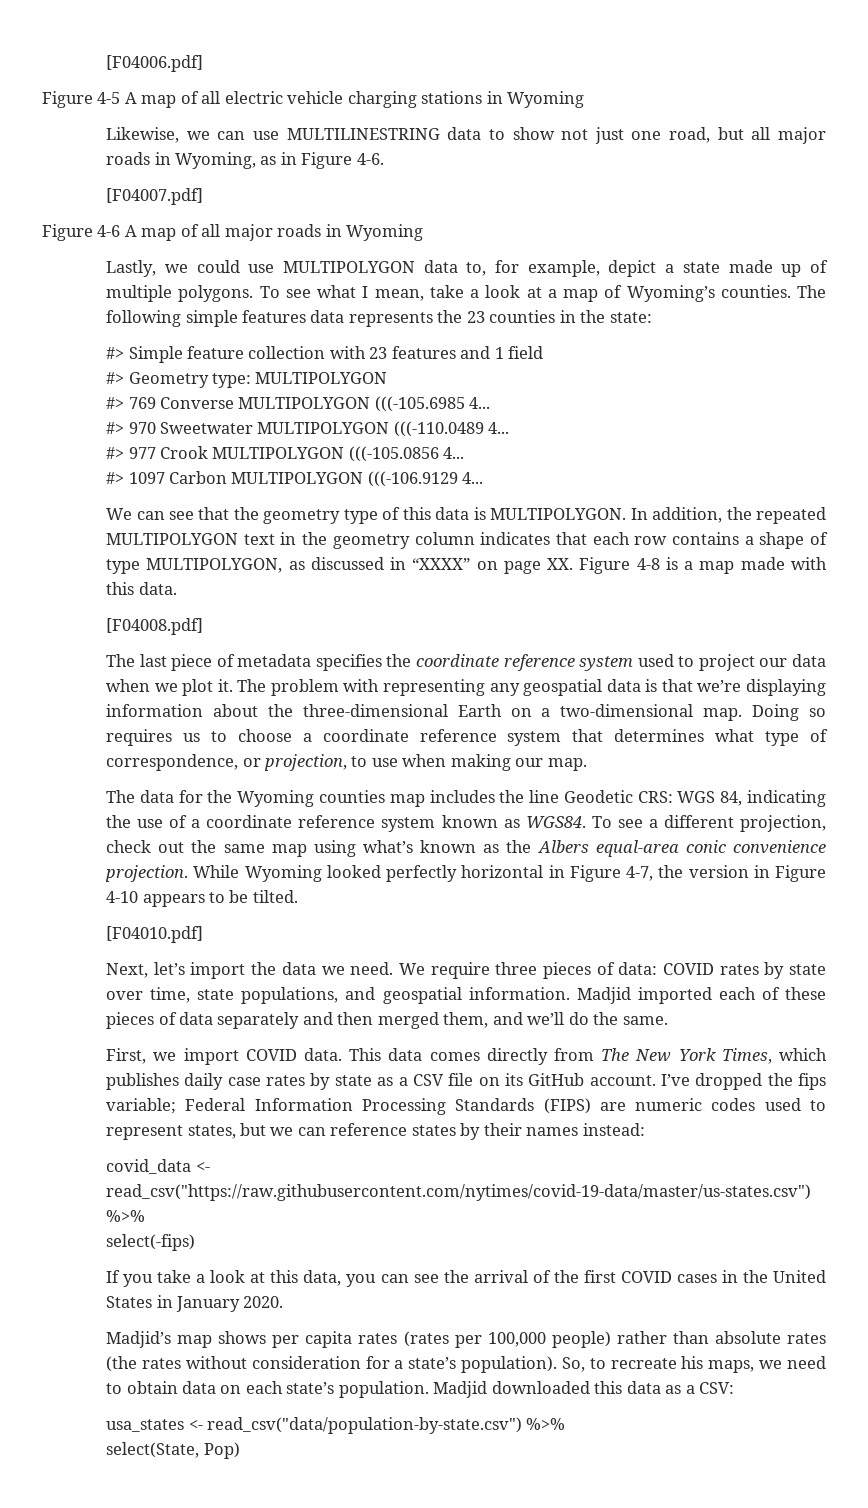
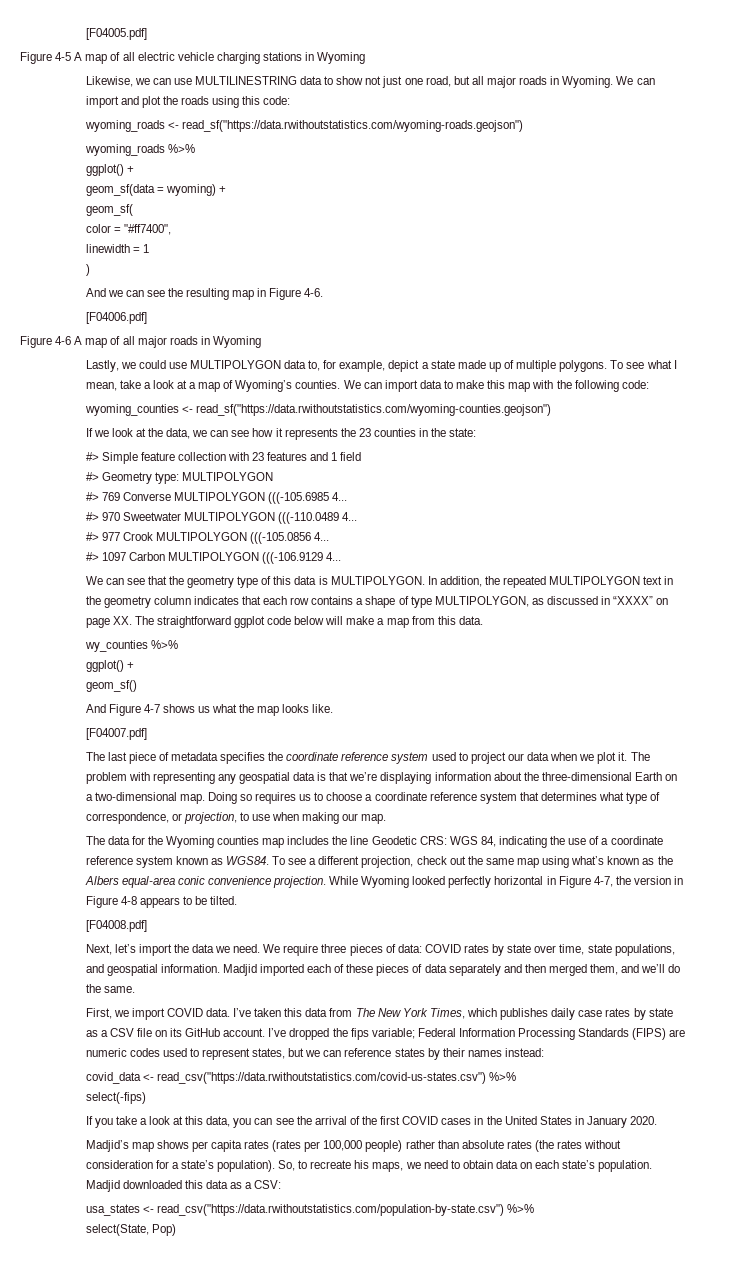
- [F04006.pdf]
+ [F04005.pdf]
- Likewise, we can use MULTILINESTRING data to show not just one road, but all major roads in Wyoming, as in Figure 4-6.
+ Likewise, we can use MULTILINESTRING data to show not just one road, but all major roads in Wyoming. We can import and plot the roads using this code:
+ wyoming_roads <- read_sf("https://data.rwithoutstatistics.com/wyoming-roads.geojson")
+ wyoming_roads %>%
+ ggplot() +
+ geom_sf(data = wyoming) +
+ geom_sf(
+ color = "#ff7400",
+ linewidth = 1
+ )
+ And we can see the resulting map in Figure 4-6.
- [F04007.pdf]
+ [F04006.pdf]
- The following simple features data represents the 23 counties in the state:
+ We can import data to make this map with the following code:
+ wyoming_counties <- read_sf("https://data.rwithoutstatistics.com/wyoming-counties.geojson")
+ If we look at the data, we can see how it represents the 23 counties in the state:
- In addition, the repeated MULTIPOLYGON text in the geometry column indicates that each row contains a shape of type MULTIPOLYGON, as discussed in “XXXX” on page XX. Figure 4-8 is a map made with this data.
- [F04008.pdf]
+ In addition, the repeated MULTIPOLYGON text in the geometry column indicates that each row contains a shape of type MULTIPOLYGON, as discussed in “XXXX” on page XX. The straightforward ggplot code below will make a map from this data.
+ wy_counties %>%
+ ggplot() +
+ geom_sf()
+ And Figure 4-7 shows us what the map looks like.
+ [F04007.pdf]
- While Wyoming looked perfectly horizontal in Figure 4-7, the version in Figure 4-10 appears to be tilted.
+ While Wyoming looked perfectly horizontal in Figure 4-7, the version in Figure 4-8 appears to be tilted.
- [F04010.pdf]
+ [F04008.pdf]
- This data comes directly from The New York Times, which publishes daily case rates by state as a CSV file on its GitHub account.
+ I’ve taken this data from The New York Times, which publishes daily case rates by state as a CSV file on its GitHub account.
- covid_data <- read_csv("https://raw.githubusercontent.com/nytimes/covid-19-data/master/us-states.csv") %>%
+ covid_data <- read_csv("https://data.rwithoutstatistics.com/covid-us-states.csv") %>%
- usa_states <- read_csv("data/population-by-state.csv") %>%
+ usa_states <- read_csv("https://data.rwithoutstatistics.com/population-by-state.csv") %>%

